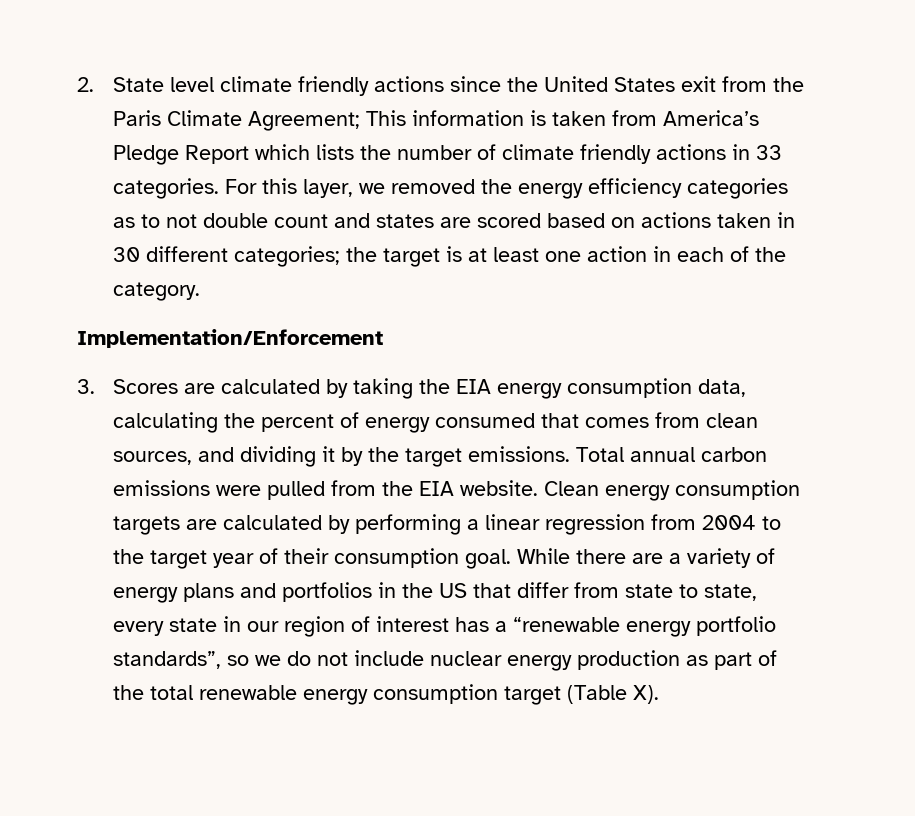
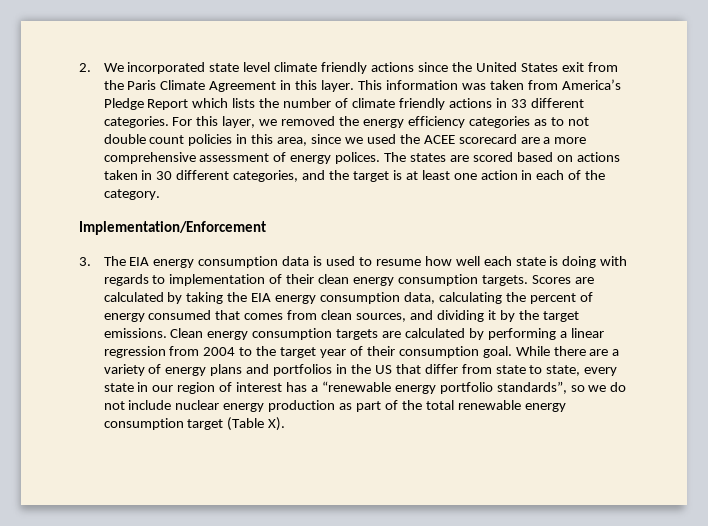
- 2. State level climate friendly actions since the United States exit from the Paris Climate Agreement; This information is taken from America’s Pledge Report which lists the number of climate friendly actions in 33 categories.
+ 2. We incorporated state level climate friendly actions since the United States exit from the Paris Climate Agreement in this layer. This information was taken from America’s Pledge Report which lists the number of climate friendly actions in 33 different categories.
- For this layer, we removed the energy efficiency categories as to not double count and states are scored based on actions taken in 30 different categories; the target is at least one action in each of the category.
+ For this layer, we removed the energy efficiency categories as to not double count policies in this area, since we used the ACEE scorecard are a more comprehensive assessment of energy polices. The states are scored based on actions taken in 30 different categories, and the target is at least one action in each of the category.
- 3. Scores are calculated by taking the EIA energy consumption data, calculating the percent of energy consumed that comes from clean sources, and dividing it by the target emissions.
+ 3. The EIA energy consumption data is used to resume how well each state is doing with regards to implementation of their clean energy consumption targets. Scores are calculated by taking the EIA energy consumption data, calculating the percent of energy consumed that comes from clean sources, and dividing it by the target emissions.
- Total annual carbon emissions were pulled from the EIA website.

